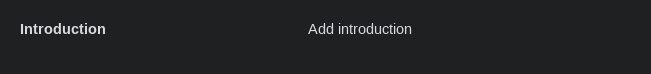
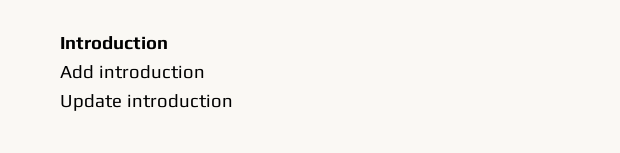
+ Update introduction

